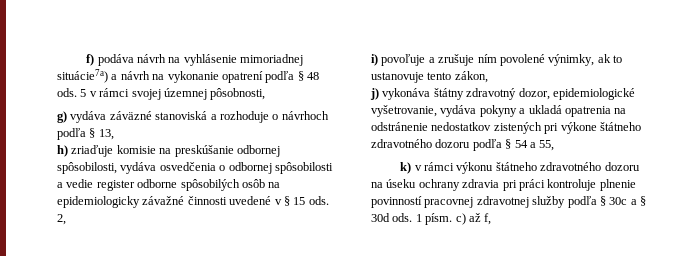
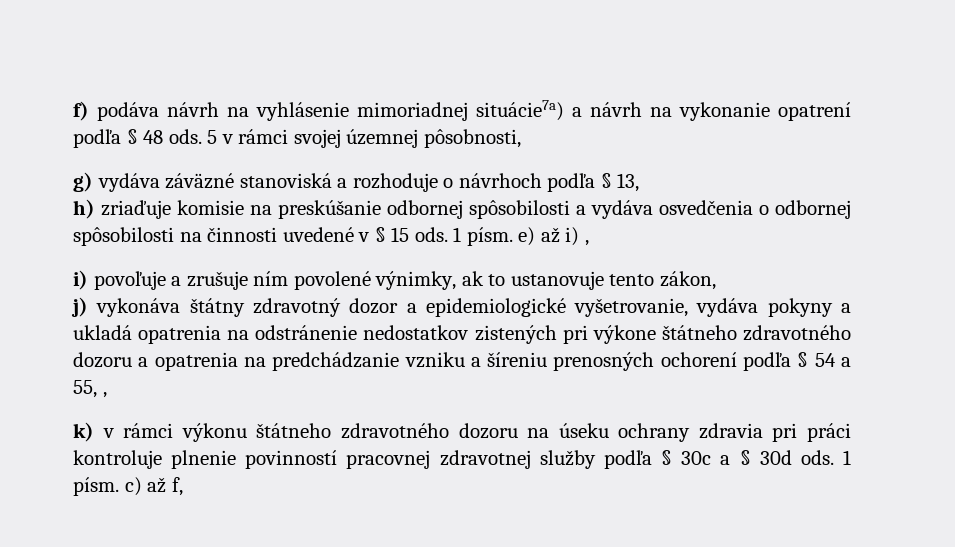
- h) zriaďuje komisie na preskúšanie odbornej spôsobilosti, vydáva osvedčenia o odbornej spôsobilosti a vedie register odborne spôsobilých osôb na epidemiologicky závažné činnosti uvedené v § 15 ods.
+ h) zriaďuje komisie na preskúšanie odbornej spôsobilosti a vydáva osvedčenia o odbornej spôsobilosti na činnosti uvedené v § 15 ods.
- 2,
+ 1 písm. e) až i) ,
- j) vykonáva štátny zdravotný dozor, epidemiologické vyšetrovanie, vydáva pokyny a ukladá opatrenia na odstránenie nedostatkov zistených pri výkone štátneho zdravotného dozoru podľa § 54 a 55,
+ j) vykonáva štátny zdravotný dozor a epidemiologické vyšetrovanie, vydáva pokyny a ukladá opatrenia na odstránenie nedostatkov zistených pri výkone štátneho zdravotného dozoru a opatrenia na predchádzanie vzniku a šíreniu prenosných ochorení podľa § 54 a 55, ,

